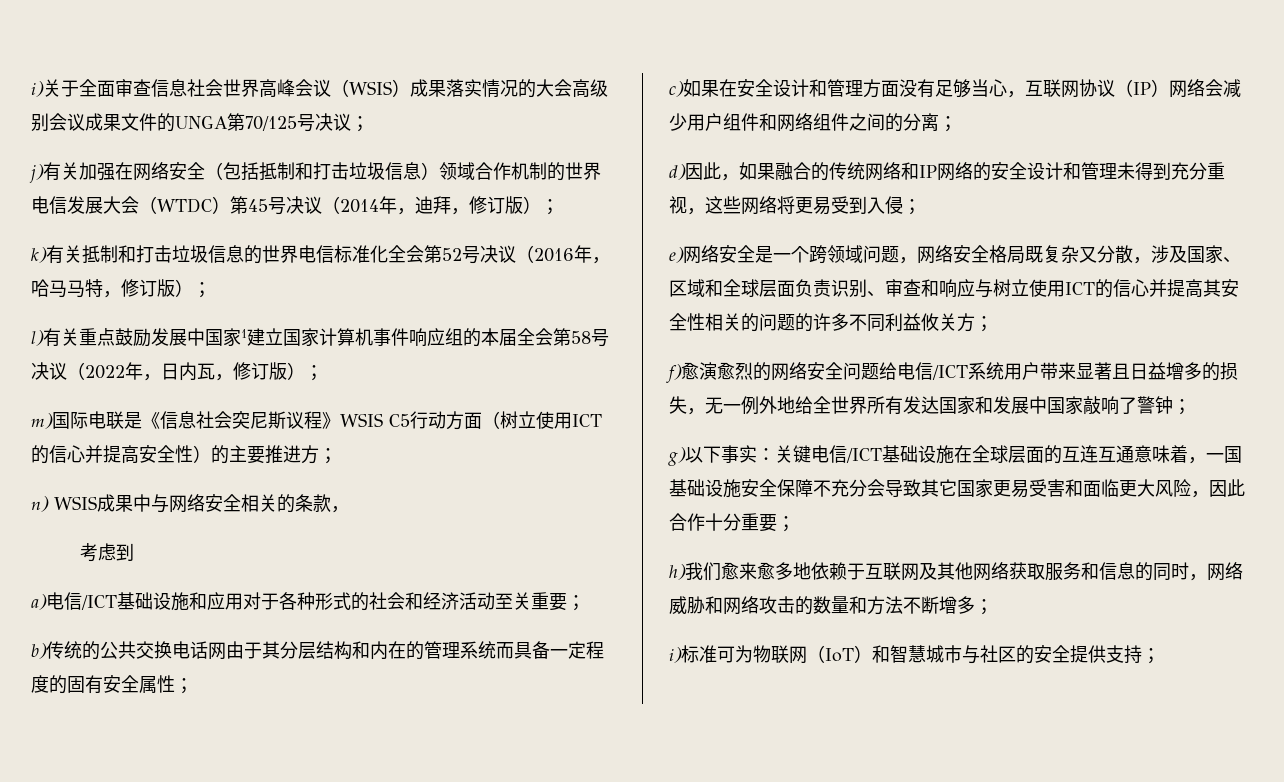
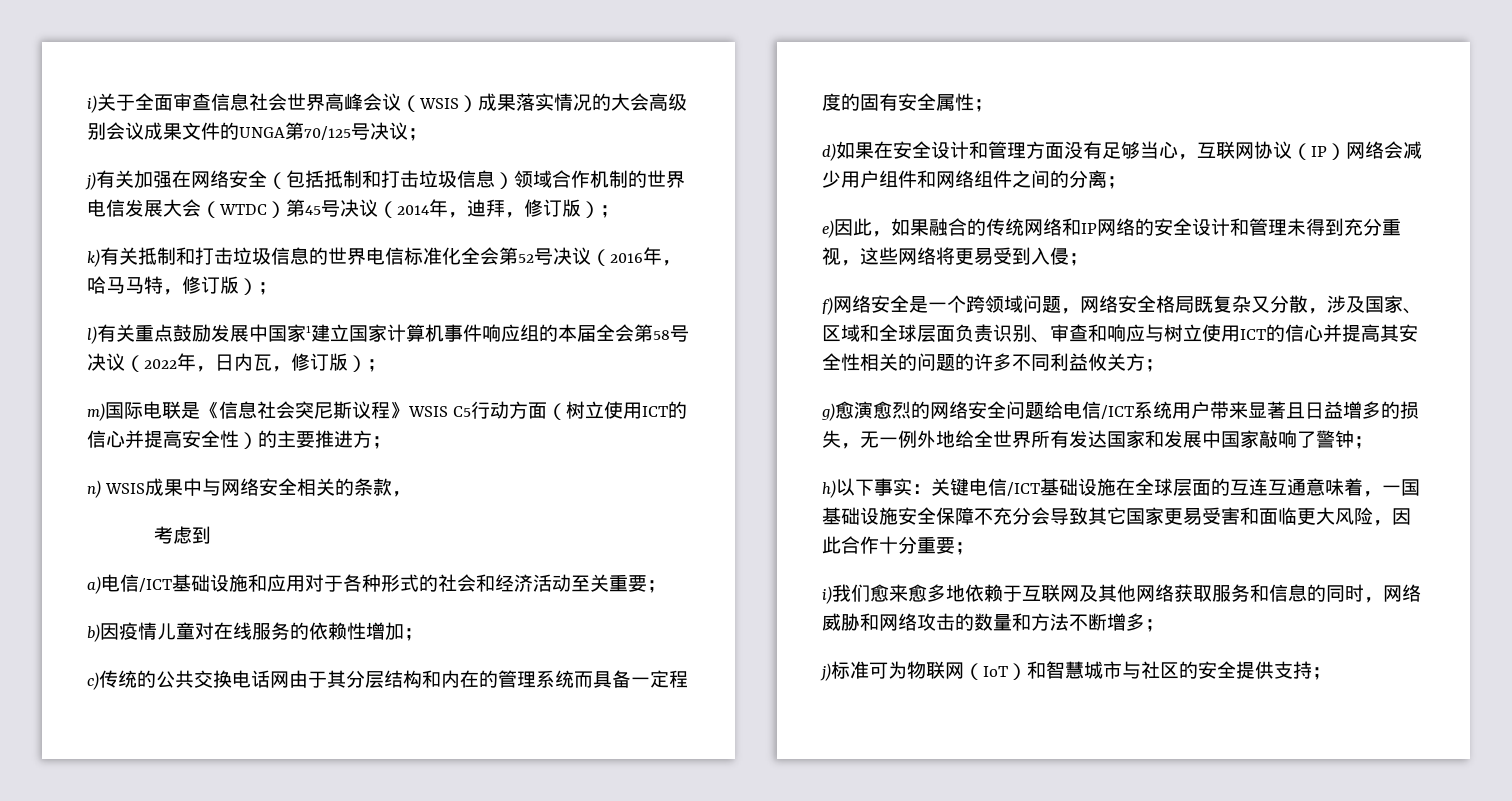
- b)传统的公共交换电话网由于其分层结构和内在的管理系统而具备一定程度的固有安全属性；
+ b)因疫情儿童对在线服务的依赖性增加；
+ c)传统的公共交换电话网由于其分层结构和内在的管理系统而具备一定程度的固有安全属性；
- c)如果在安全设计和管理方面没有足够当心，互联网协议（IP）网络会减少用户组件和网络组件之间的分离；
+ d)如果在安全设计和管理方面没有足够当心，互联网协议（IP）网络会减少用户组件和网络组件之间的分离；
- d)因此，如果融合的传统网络和IP网络的安全设计和管理未得到充分重视，这些网络将更易受到入侵；
+ e)因此，如果融合的传统网络和IP网络的安全设计和管理未得到充分重视，这些网络将更易受到入侵；
- e)网络安全是一个跨领域问题，网络安全格局既复杂又分散，涉及国家、区域和全球层面负责识别、审查和响应与树立使用ICT的信心并提高其安全性相关的问题的许多不同利益攸关方；
+ f)网络安全是一个跨领域问题，网络安全格局既复杂又分散，涉及国家、区域和全球层面负责识别、审查和响应与树立使用ICT的信心并提高其安全性相关的问题的许多不同利益攸关方；
- f)愈演愈烈的网络安全问题给电信/ICT系统用户带来显著且日益增多的损失，无一例外地给全世界所有发达国家和发展中国家敲响了警钟；
+ g)愈演愈烈的网络安全问题给电信/ICT系统用户带来显著且日益增多的损失，无一例外地给全世界所有发达国家和发展中国家敲响了警钟；
- g)以下事实：关键电信/ICT基础设施在全球层面的互连互通意味着，一国基础设施安全保障不充分会导致其它国家更易受害和面临更大风险，因此合作十分重要；
+ h)以下事实：关键电信/ICT基础设施在全球层面的互连互通意味着，一国基础设施安全保障不充分会导致其它国家更易受害和面临更大风险，因此合作十分重要；
- h)我们愈来愈多地依赖于互联网及其他网络获取服务和信息的同时，网络威胁和网络攻击的数量和方法不断增多；
+ i)我们愈来愈多地依赖于互联网及其他网络获取服务和信息的同时，网络威胁和网络攻击的数量和方法不断增多；
- i)标准可为物联网（IoT）和智慧城市与社区的安全提供支持；
+ j)标准可为物联网（IoT）和智慧城市与社区的安全提供支持；

